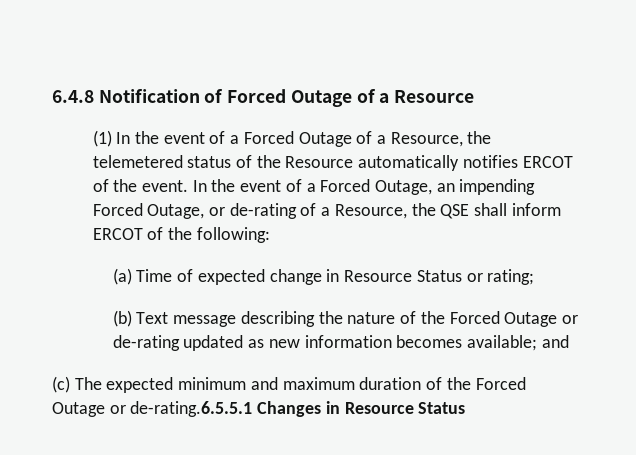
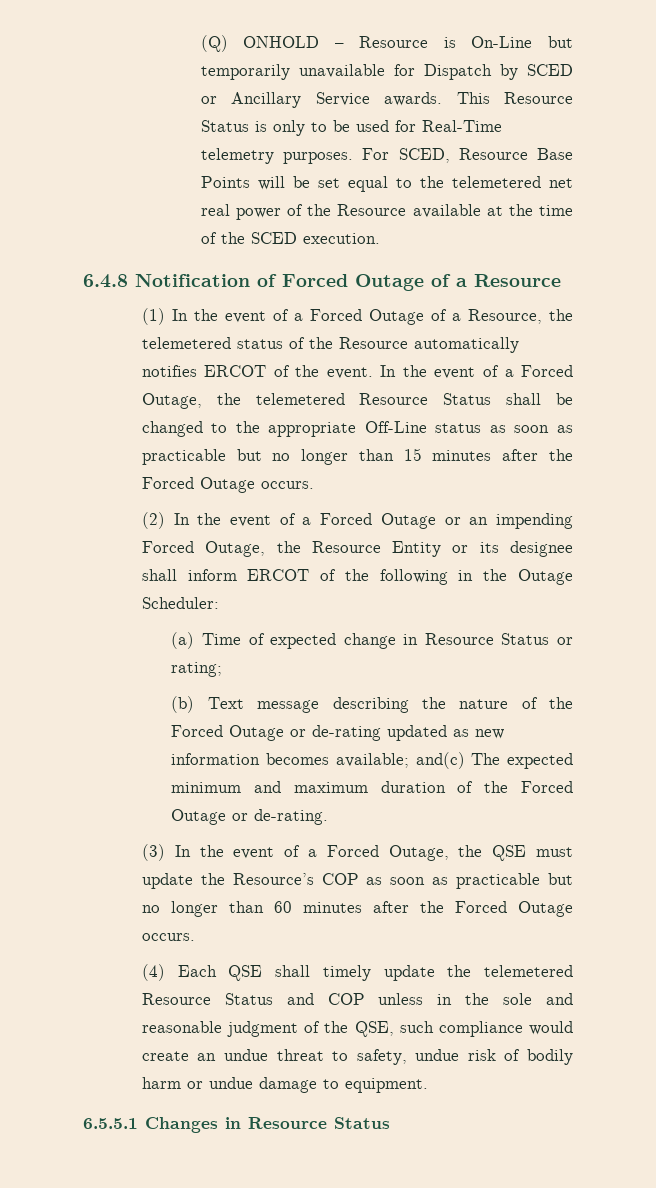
+ (Q) ONHOLD – Resource is On-Line but temporarily unavailable for Dispatch by SCED or Ancillary Service awards. This Resource Status is only to be used for Real-Time telemetry purposes. For SCED, Resource Base Points will be set equal to the telemetered net real power of the Resource available at the time of the SCED execution.
- In the event of a Forced Outage, an impending Forced Outage, or de-rating of a Resource, the QSE shall inform ERCOT of the following:
+ In the event of a Forced Outage, the telemetered Resource Status shall be changed to the appropriate Off-Line status as soon as practicable but no longer than 15 minutes after the Forced Outage occurs.
+ (2) In the event of a Forced Outage or an impending Forced Outage, the Resource Entity or its designee shall inform ERCOT of the following in the Outage Scheduler:
- (b) Text message describing the nature of the Forced Outage or de-rating updated as new information becomes available; and
- (c) The expected minimum and maximum duration of the Forced Outage or de-rating.6.5.5.1 Changes in Resource Status
+ (b) Text message describing the nature of the Forced Outage or de-rating updated as new information becomes available; and(c) The expected minimum and maximum duration of the Forced Outage or de-rating.
+ (3) In the event of a Forced Outage, the QSE must update the Resource’s COP as soon as practicable but no longer than 60 minutes after the Forced Outage occurs.
+ (4) Each QSE shall timely update the telemetered Resource Status and COP unless in the sole and reasonable judgment of the QSE, such compliance would create an undue threat to safety, undue risk of bodily harm or undue damage to equipment.
+ 6.5.5.1 Changes in Resource Status

